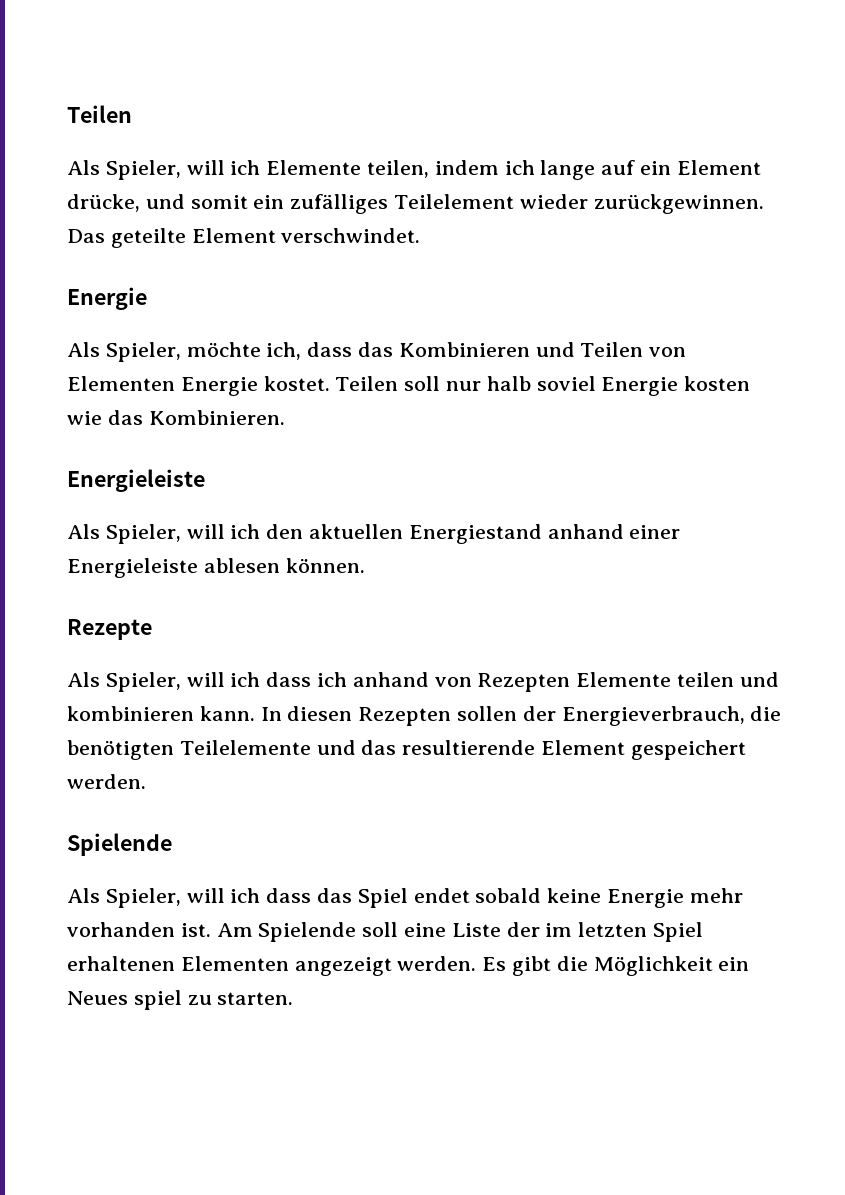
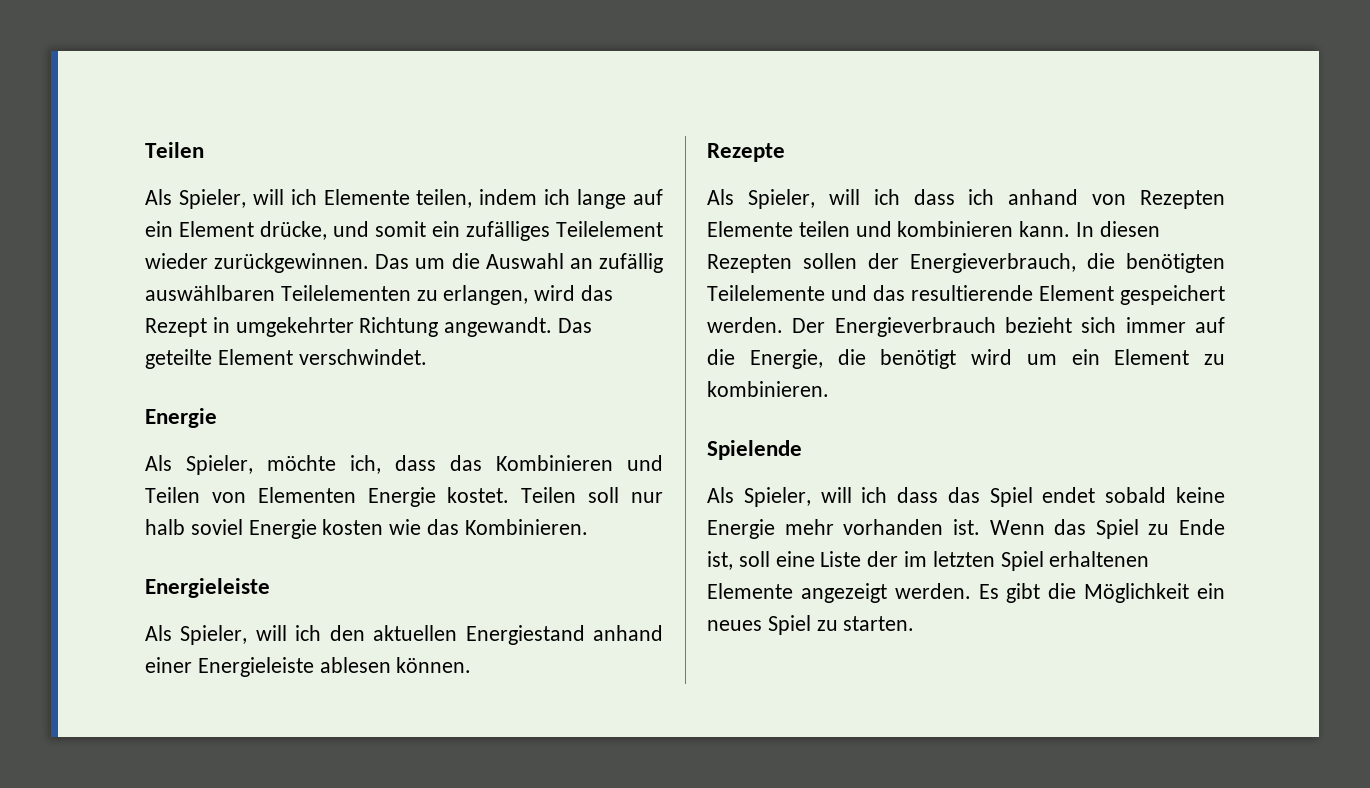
- Das geteilte Element verschwindet.
+ Das um die Auswahl an zufällig auswählbaren Teilelementen zu erlangen, wird das Rezept in umgekehrter Richtung angewandt. Das geteilte Element verschwindet.
+ Der Energieverbrauch bezieht sich immer auf die Energie, die benötigt wird um ein Element zu kombinieren.
- Am Spielende soll eine Liste der im letzten Spiel erhaltenen Elementen angezeigt werden.
+ Wenn das Spiel zu Ende ist, soll eine Liste der im letzten Spiel erhaltenen Elemente angezeigt werden.
- Es gibt die Möglichkeit ein Neues spiel zu starten.
+ Es gibt die Möglichkeit ein neues Spiel zu starten.

